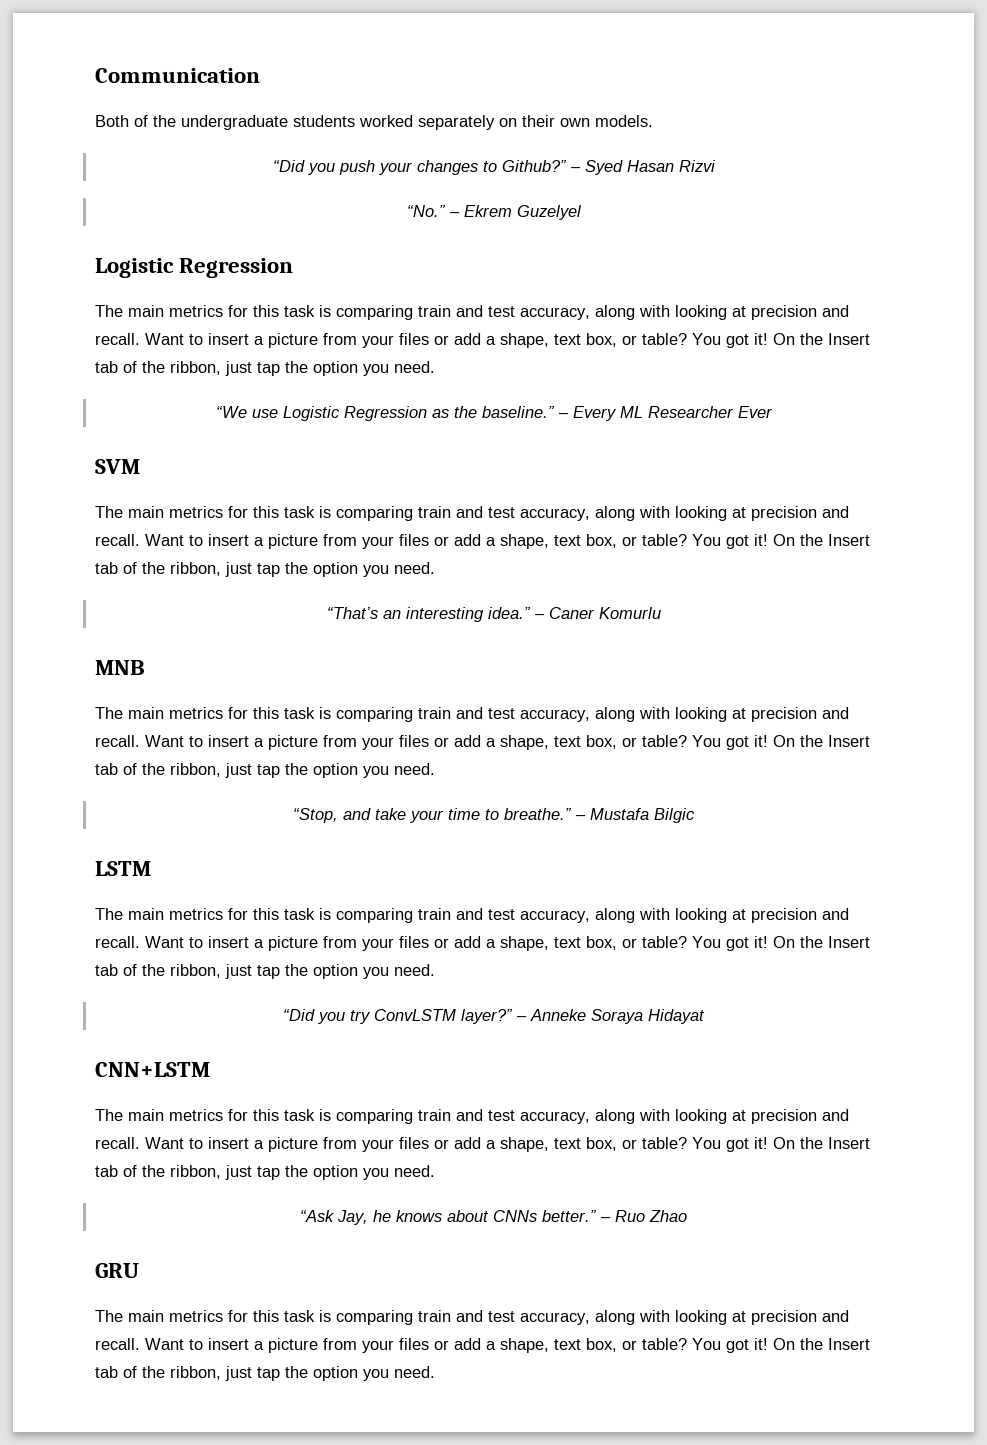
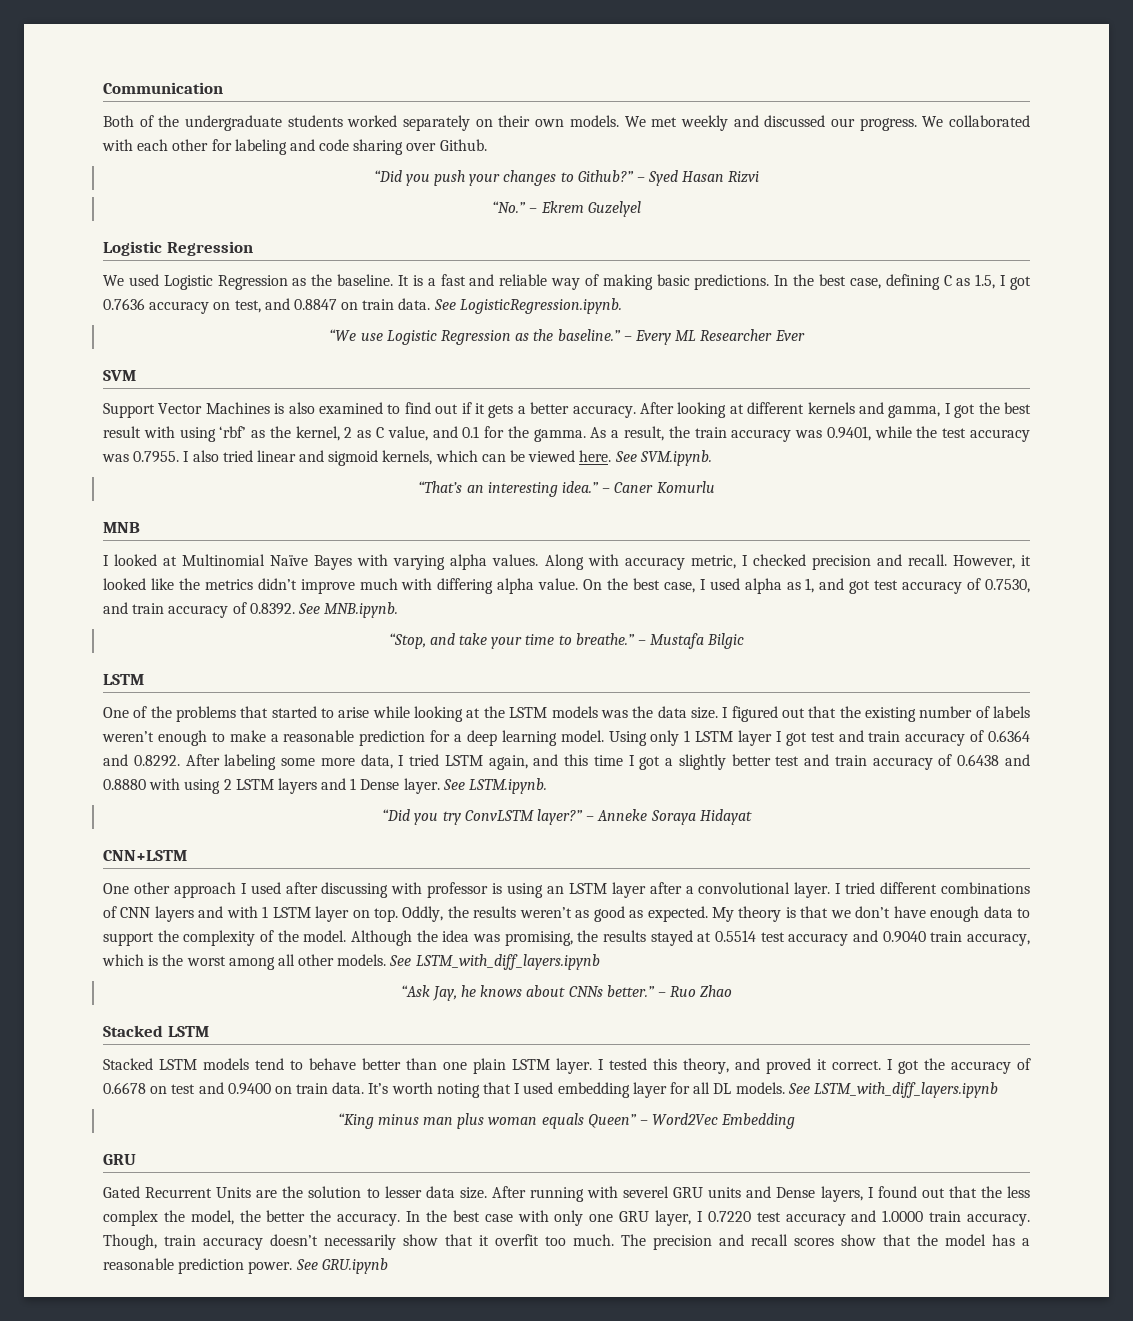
+ We met weekly and discussed our progress. We collaborated with each other for labeling and code sharing over Github.
  “No.” – Ekrem Guzelyel
  Logistic Regression
- The main metrics for this task is comparing train and test accuracy, along with looking at precision and recall. Want to insert a picture from your files or add a shape, text box, or table? You got it! On the Insert tab of the ribbon, just tap the option you need.
+ We used Logistic Regression as the baseline. It is a fast and reliable way of making basic predictions. In the best case, defining C as 1.5, I got 0.7636 accuracy on test, and 0.8847 on train data. See LogisticRegression.ipynb.
  SVM
- The main metrics for this task is comparing train and test accuracy, along with looking at precision and recall. Want to insert a picture from your files or add a shape, text box, or table? You got it! On the Insert tab of the ribbon, just tap the option you need.
+ Support Vector Machines is also examined to find out if it gets a better accuracy. After looking at different kernels and gamma, I got the best result with using ‘rbf’ as the kernel, 2 as C value, and 0.1 for the gamma. As a result, the train accuracy was 0.9401, while the test accuracy was 0.7955. I also tried linear and sigmoid kernels, which can be viewed here. See SVM.ipynb.
  MNB
- The main metrics for this task is comparing train and test accuracy, along with looking at precision and recall. Want to insert a picture from your files or add a shape, text box, or table? You got it! On the Insert tab of the ribbon, just tap the option you need.
+ I looked at Multinomial Naïve Bayes with varying alpha values. Along with accuracy metric, I checked precision and recall. However, it looked like the metrics didn’t improve much with differing alpha value. On the best case, I used alpha as 1, and got test accuracy of 0.7530, and train accuracy of 0.8392. See MNB.ipynb.
  – Mustafa Bilgic
  LSTM
- The main metrics for this task is comparing train and test accuracy, along with looking at precision and recall. Want to insert a picture from your files or add a shape, text box, or table? You got it! On the Insert tab of the ribbon, just tap the option you need.
+ One of the problems that started to arise while looking at the LSTM models was the data size. I figured out that the existing number of labels weren’t enough to make a reasonable prediction for a deep learning model. Using only 1 LSTM layer I got test and train accuracy of 0.6364 and 0.8292. After labeling some more data, I tried LSTM again, and this time I got a slightly better test and train accuracy of 0.6438 and 0.8880 with using 2 LSTM layers and 1 Dense layer. See LSTM.ipynb.
  CNN+LSTM
- The main metrics for this task is comparing train and test accuracy, along with looking at precision and recall. Want to insert a picture from your files or add a shape, text box, or table? You got it! On the Insert tab of the ribbon, just tap the option you need.
+ One other approach I used after discussing with professor is using an LSTM layer after a convolutional layer. I tried different combinations of CNN layers and with 1 LSTM layer on top. Oddly, the results weren’t as good as expected. My theory is that we don’t have enough data to support the complexity of the model. Although the idea was promising, the results stayed at 0.5514 test accuracy and 0.9040 train accuracy, which is the worst among all other models. See LSTM_with_diff_layers.ipynb
  – Ruo Zhao
+ Stacked LSTM
+ Stacked LSTM models tend to behave better than one plain LSTM layer. I tested this theory, and proved it correct. I got the accuracy of 0.6678 on test and 0.9400 on train data. It’s worth noting that I used embedding layer for all DL models. See LSTM_with_diff_layers.ipynb
+ “King minus man plus woman equals Queen” – Word2Vec Embedding
  GRU
- The main metrics for this task is comparing train and test accuracy, along with looking at precision and recall. Want to insert a picture from your files or add a shape, text box, or table? You got it! On the Insert tab of the ribbon, just tap the option you need.
+ Gated Recurrent Units are the solution to lesser data size. After running with severel GRU units and Dense layers, I found out that the less complex the model, the better the accuracy. In the best case with only one GRU layer, I 0.7220 test accuracy and 1.0000 train accuracy. Though, train accuracy doesn’t necessarily show that it overfit too much. The precision and recall scores show that the model has a reasonable prediction power. See GRU.ipynb

